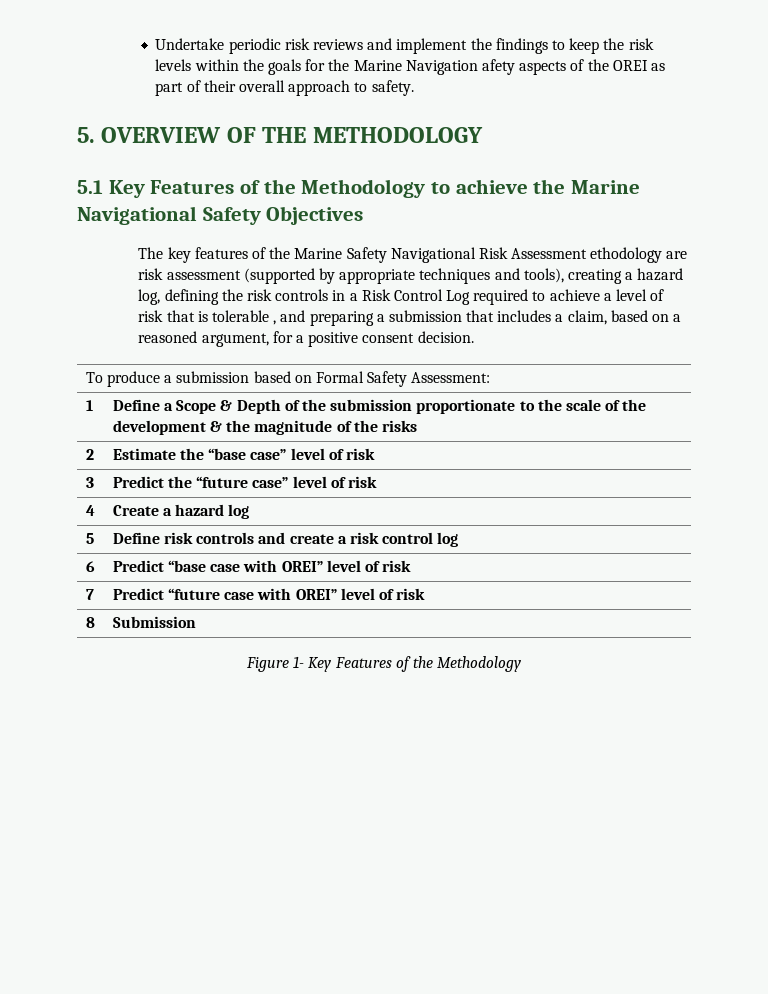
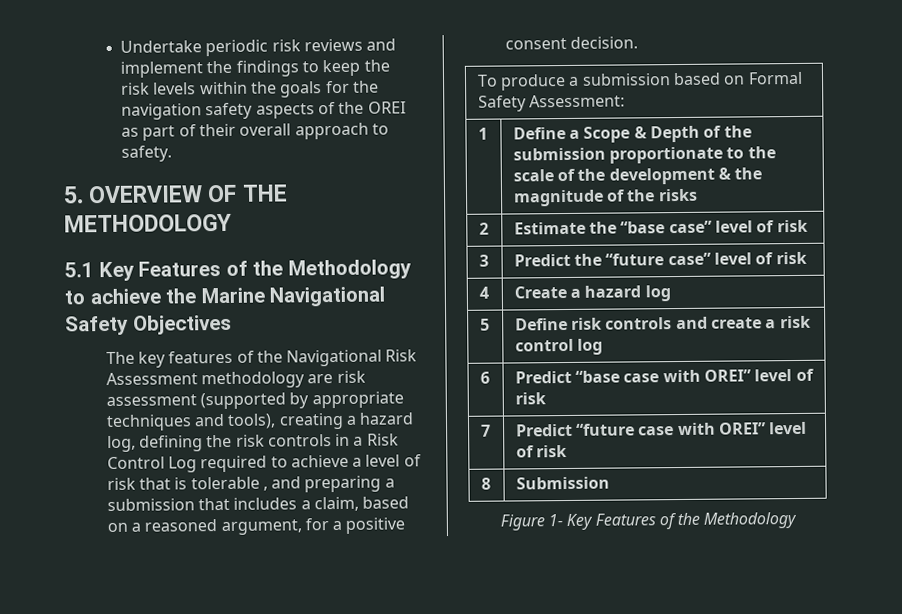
- Undertake periodic risk reviews and implement the findings to keep the risk levels within the goals for the Marine Navigation afety aspects of the OREI as part of their overall approach to safety.
+ Undertake periodic risk reviews and implement the findings to keep the risk levels within the goals for the navigation safety aspects of the OREI as part of their overall approach to safety.
- The key features of the Marine Safety Navigational Risk Assessment ethodology are risk assessment (supported by appropriate techniques and tools), creating a hazard log, defining the risk controls in a Risk Control Log required to achieve a level of risk that is tolerable , and preparing a submission that includes a claim, based on a reasoned argument, for a positive consent decision.
+ The key features of the Navigational Risk Assessment methodology are risk assessment (supported by appropriate techniques and tools), creating a hazard log, defining the risk controls in a Risk Control Log required to achieve a level of risk that is tolerable , and preparing a submission that includes a claim, based on a reasoned argument, for a positive consent decision.

